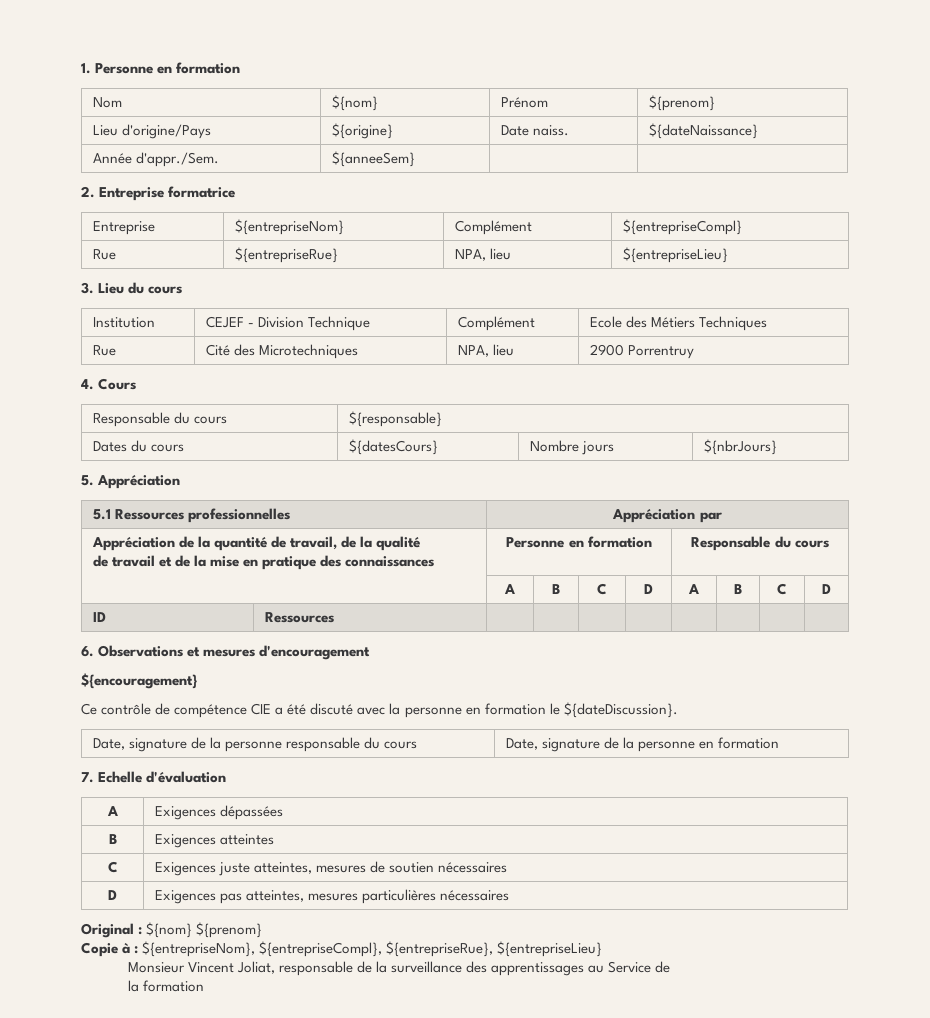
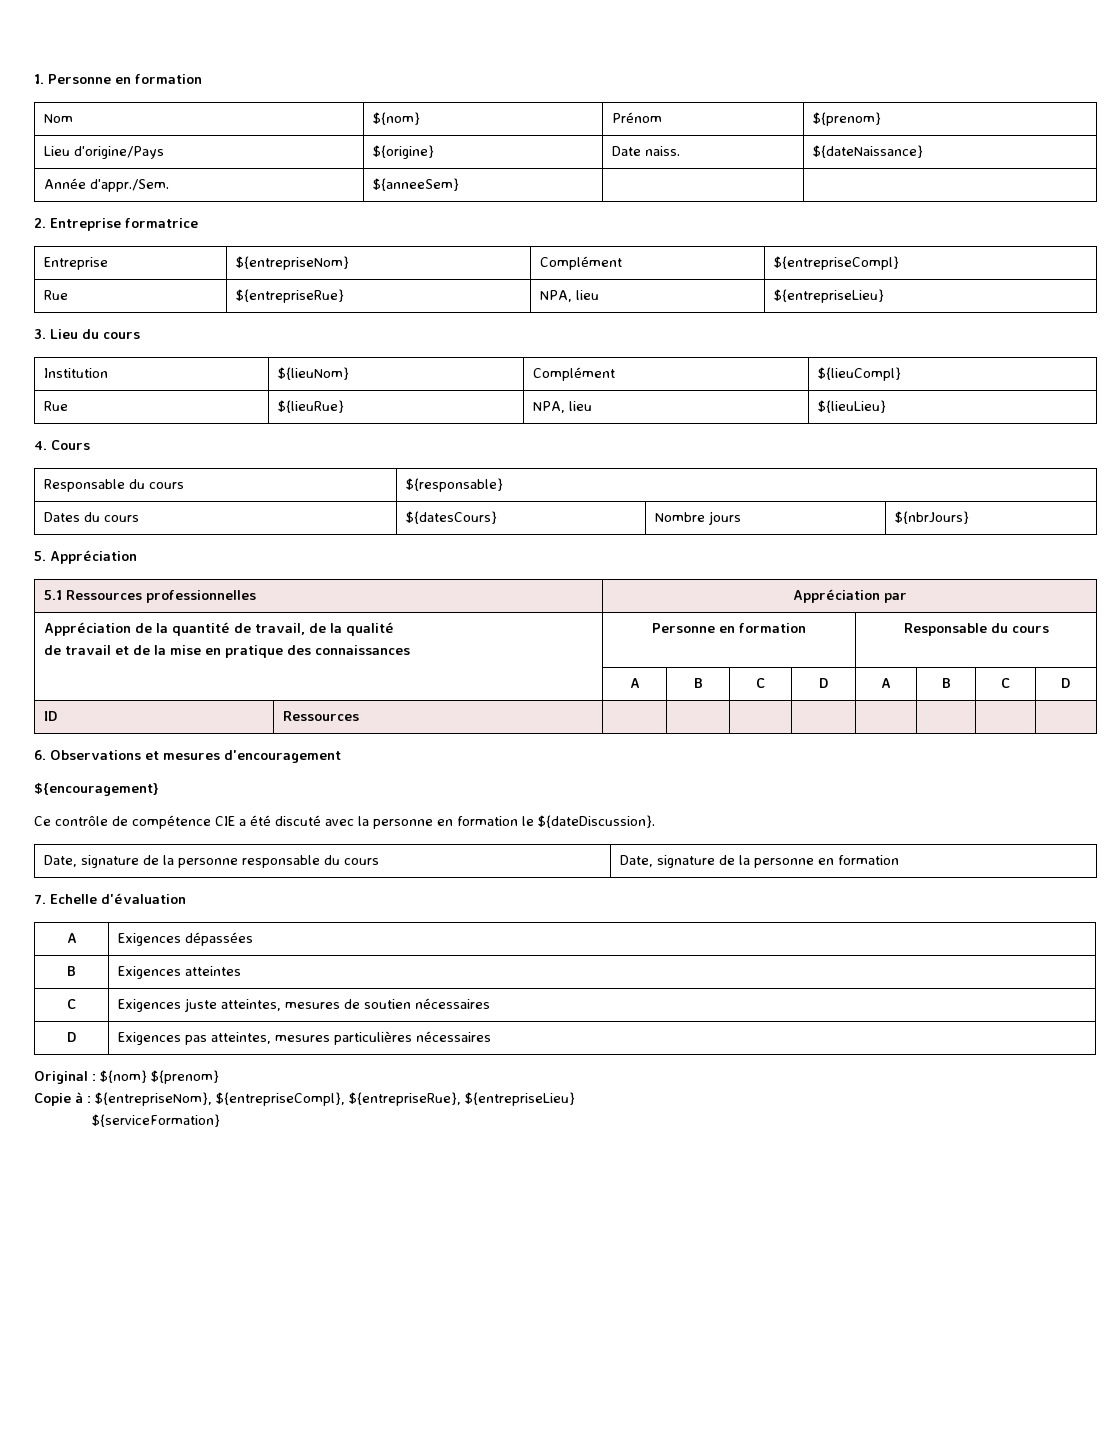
- Institution | CEJEF - Division Technique | Complément | Ecole des Métiers Techniques
- Rue | Cité des Microtechniques | NPA, lieu | 2900 Porrentruy
+ Institution | ${lieuNom} | Complément | ${lieuCompl}
+ Rue | ${lieuRue} | NPA, lieu | ${lieuLieu}
- Monsieur Vincent Joliat, responsable de la surveillance des apprentissages au Service de
- la formation
+ ${serviceFormation}

